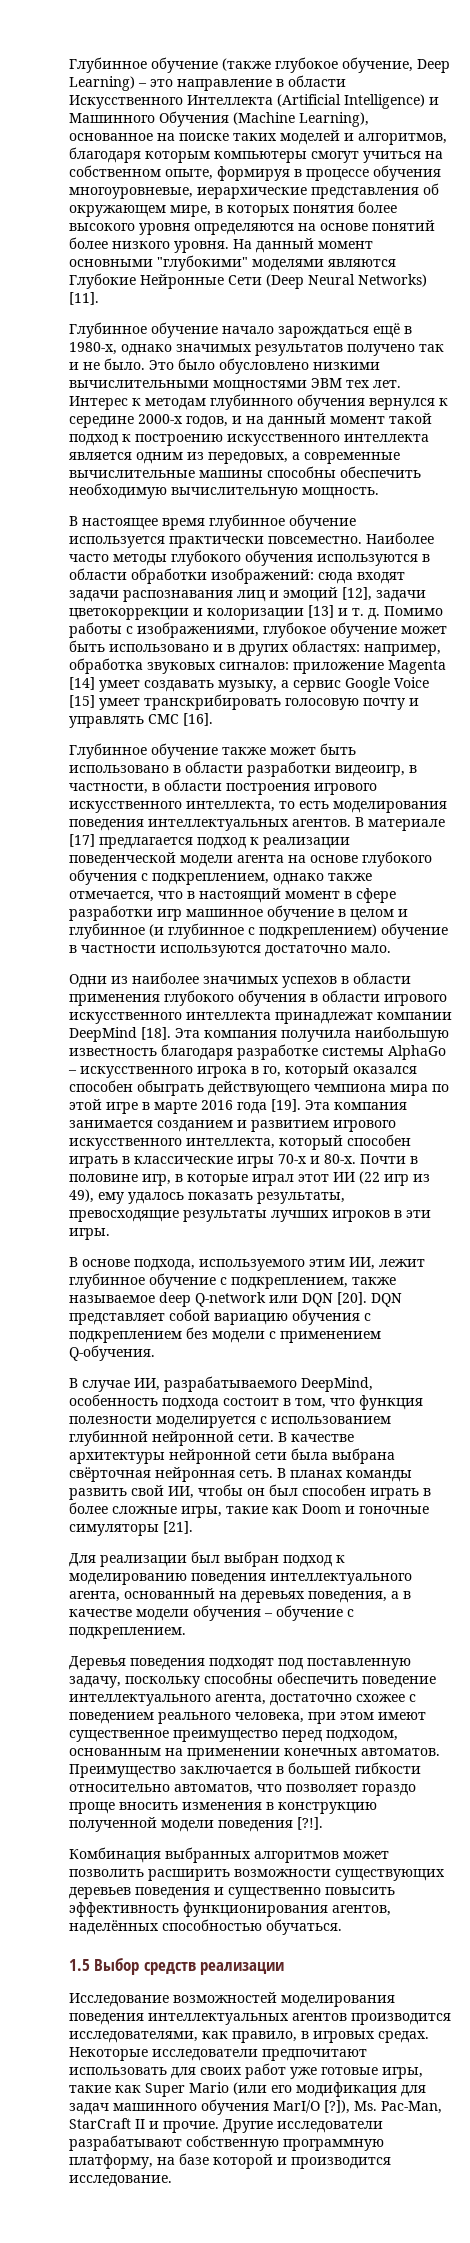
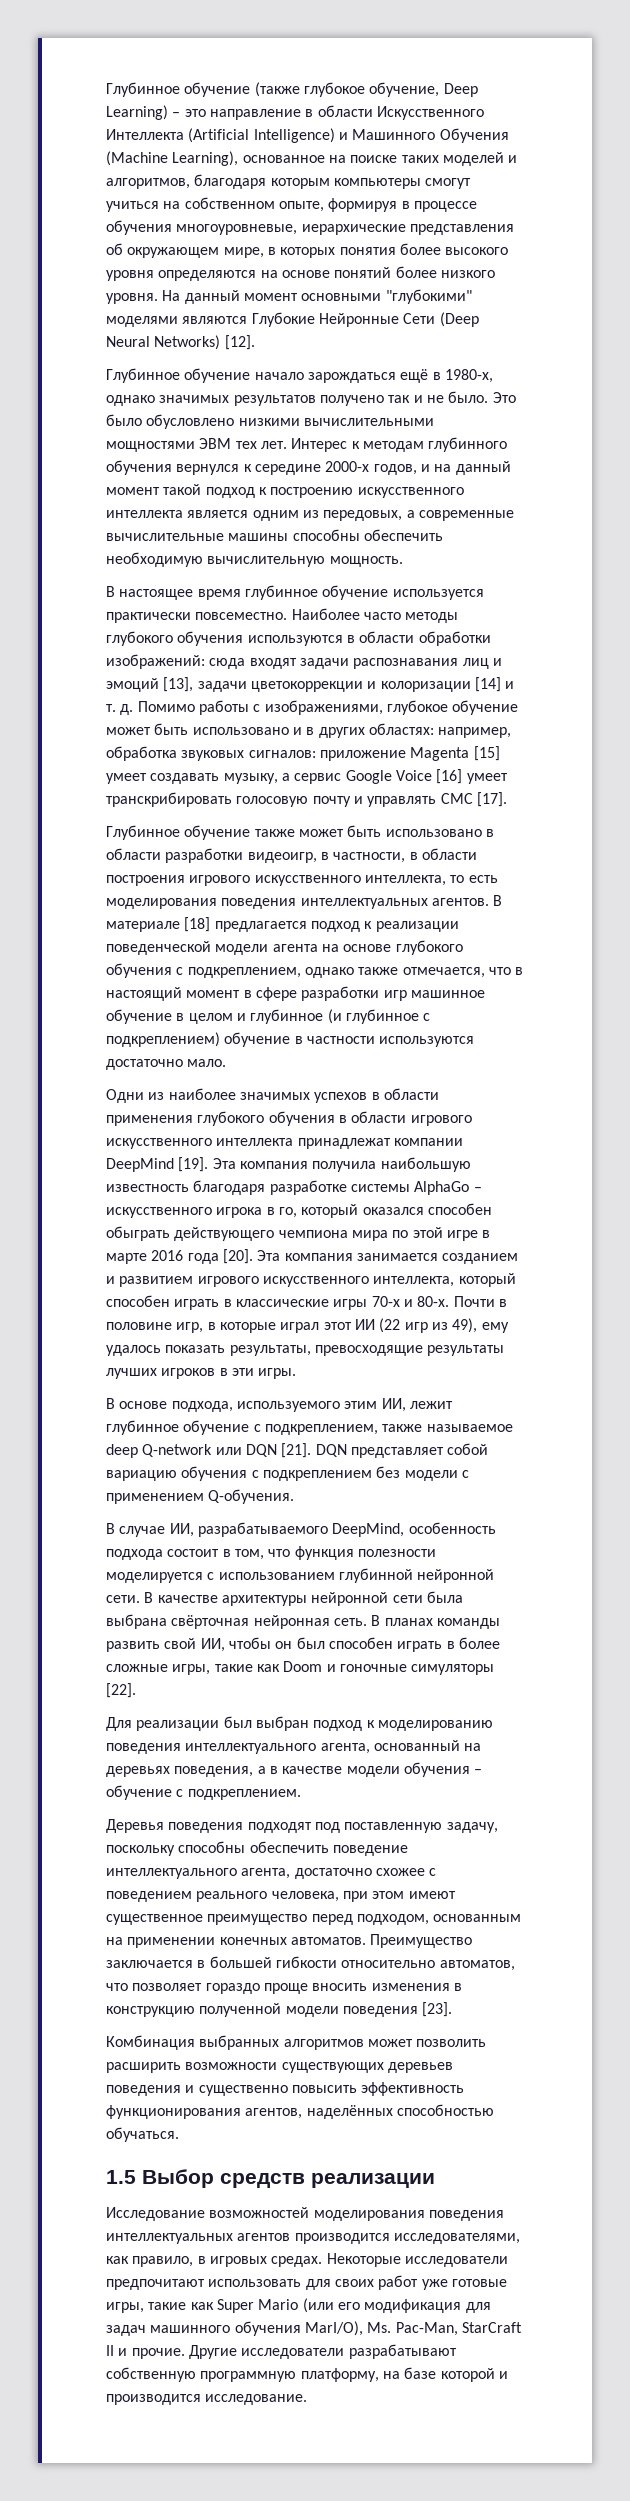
- На данный момент основными "глубокими" моделями являются Глубокие Нейронные Сети (Deep Neural Networks) [11].
+ На данный момент основными "глубокими" моделями являются Глубокие Нейронные Сети (Deep Neural Networks) [12].
- Наиболее часто методы глубокого обучения используются в области обработки изображений: сюда входят задачи распознавания лиц и эмоций [12], задачи цветокоррекции и колоризации [13] и т. д.
+ Наиболее часто методы глубокого обучения используются в области обработки изображений: сюда входят задачи распознавания лиц и эмоций [13], задачи цветокоррекции и колоризации [14] и т. д.
- Помимо работы с изображениями, глубокое обучение может быть использовано и в других областях: например, обработка звуковых сигналов: приложение Magenta [14] умеет создавать музыку, а сервис Google Voice [15] умеет транскрибировать голосовую почту и управлять СМС [16].
+ Помимо работы с изображениями, глубокое обучение может быть использовано и в других областях: например, обработка звуковых сигналов: приложение Magenta [15] умеет создавать музыку, а сервис Google Voice [16] умеет транскрибировать голосовую почту и управлять СМС [17].
- В материале [17] предлагается подход к реализации поведенческой модели агента на основе глубокого обучения с подкреплением, однако также отмечается, что в настоящий момент в сфере разработки игр машинное обучение в целом и глубинное (и глубинное с подкреплением) обучение в частности используются достаточно мало.
+ В материале [18] предлагается подход к реализации поведенческой модели агента на основе глубокого обучения с подкреплением, однако также отмечается, что в настоящий момент в сфере разработки игр машинное обучение в целом и глубинное (и глубинное с подкреплением) обучение в частности используются достаточно мало.
- Одни из наиболее значимых успехов в области применения глубокого обучения в области игрового искусственного интеллекта принадлежат компании DeepMind [18].
+ Одни из наиболее значимых успехов в области применения глубокого обучения в области игрового искусственного интеллекта принадлежат компании DeepMind [19].
- Эта компания получила наибольшую известность благодаря разработке системы AlphaGo – искусственного игрока в го, который оказался способен обыграть действующего чемпиона мира по этой игре в марте 2016 года [19].
+ Эта компания получила наибольшую известность благодаря разработке системы AlphaGo – искусственного игрока в го, который оказался способен обыграть действующего чемпиона мира по этой игре в марте 2016 года [20].
- В основе подхода, используемого этим ИИ, лежит глубинное обучение с подкреплением, также называемое deep Q-network или DQN [20].
+ В основе подхода, используемого этим ИИ, лежит глубинное обучение с подкреплением, также называемое deep Q-network или DQN [21].
- В планах команды развить свой ИИ, чтобы он был способен играть в более сложные игры, такие как Doom и гоночные симуляторы [21].
+ В планах команды развить свой ИИ, чтобы он был способен играть в более сложные игры, такие как Doom и гоночные симуляторы [22].
- Преимущество заключается в большей гибкости относительно автоматов, что позволяет гораздо проще вносить изменения в конструкцию полученной модели поведения [?!].
+ Преимущество заключается в большей гибкости относительно автоматов, что позволяет гораздо проще вносить изменения в конструкцию полученной модели поведения [23].
- Некоторые исследователи предпочитают использовать для своих работ уже готовые игры, такие как Super Mario (или его модификация для задач машинного обучения MarI/O [?]), Ms. Pac-Man, StarCraft II и прочие.
+ Некоторые исследователи предпочитают использовать для своих работ уже готовые игры, такие как Super Mario (или его модификация для задач машинного обучения MarI/O), Ms. Pac-Man, StarCraft II и прочие.

